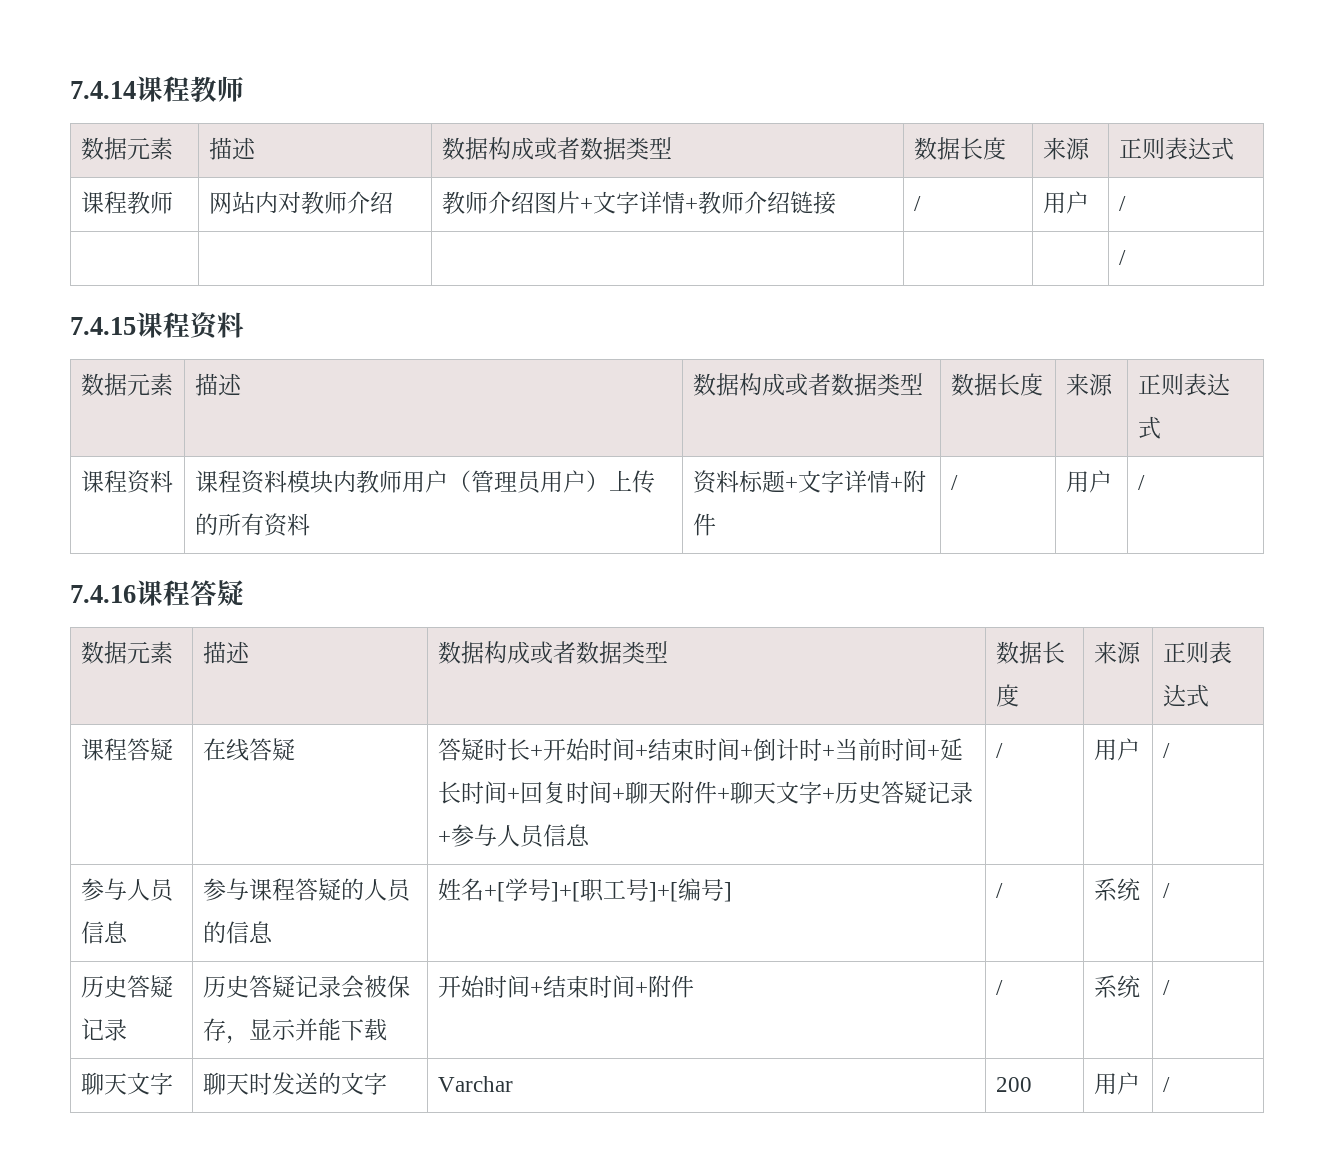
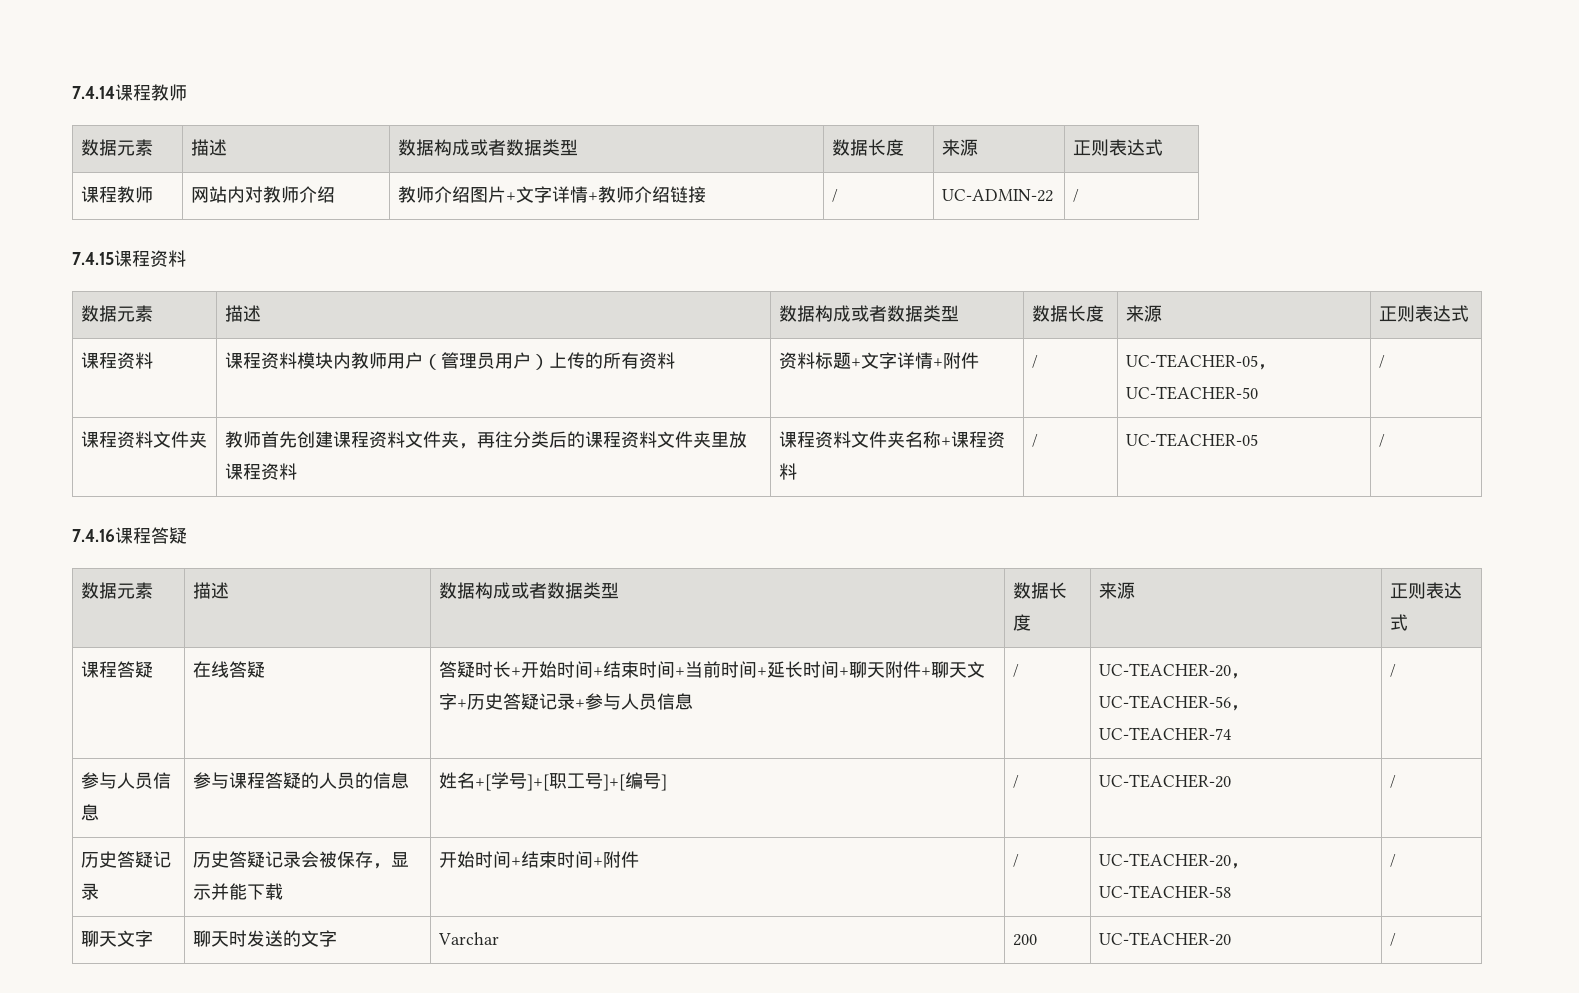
- 课程教师 | 网站内对教师介绍 | 教师介绍图片+文字详情+教师介绍链接 | / | 用户 | /
- | | | | | /
+ 课程教师 | 网站内对教师介绍 | 教师介绍图片+文字详情+教师介绍链接 | / | UC-ADMIN-22 | /
- 课程资料 | 课程资料模块内教师用户（管理员用户）上传的所有资料 | 资料标题+文字详情+附件 | / | 用户 | /
+ 课程资料 | 课程资料模块内教师用户（管理员用户）上传的所有资料 | 资料标题+文字详情+附件 | / | UC-TEACHER-05，UC-TEACHER-50 | /
+ 课程资料文件夹 | 教师首先创建课程资料文件夹，再往分类后的课程资料文件夹里放课程资料 | 课程资料文件夹名称+课程资料 | / | UC-TEACHER-05 | /
- 答疑时长+开始时间+结束时间+倒计时+当前时间+延长时间+回复时间+聊天附件+聊天文字+历史答疑记录+参与人员信息 | / | 用户
+ 答疑时长+开始时间+结束时间+当前时间+延长时间+聊天附件+聊天文字+历史答疑记录+参与人员信息 | / | UC-TEACHER-20，UC-TEACHER-56，UC-TEACHER-74
- 参与人员信息 | 参与课程答疑的人员的信息 | 姓名+[学号]+[职工号]+[编号] | / | 系统 | /
+ 参与人员信息 | 参与课程答疑的人员的信息 | 姓名+[学号]+[职工号]+[编号] | / | UC-TEACHER-20 | /
- 历史答疑记录 | 历史答疑记录会被保存，显示并能下载 | 开始时间+结束时间+附件 | / | 系统 | /
+ 历史答疑记录 | 历史答疑记录会被保存，显示并能下载 | 开始时间+结束时间+附件 | / | UC-TEACHER-20，UC-TEACHER-58 | /
- 聊天文字 | 聊天时发送的文字 | Varchar | 200 | 用户 | /
+ 聊天文字 | 聊天时发送的文字 | Varchar | 200 | UC-TEACHER-20 | /

